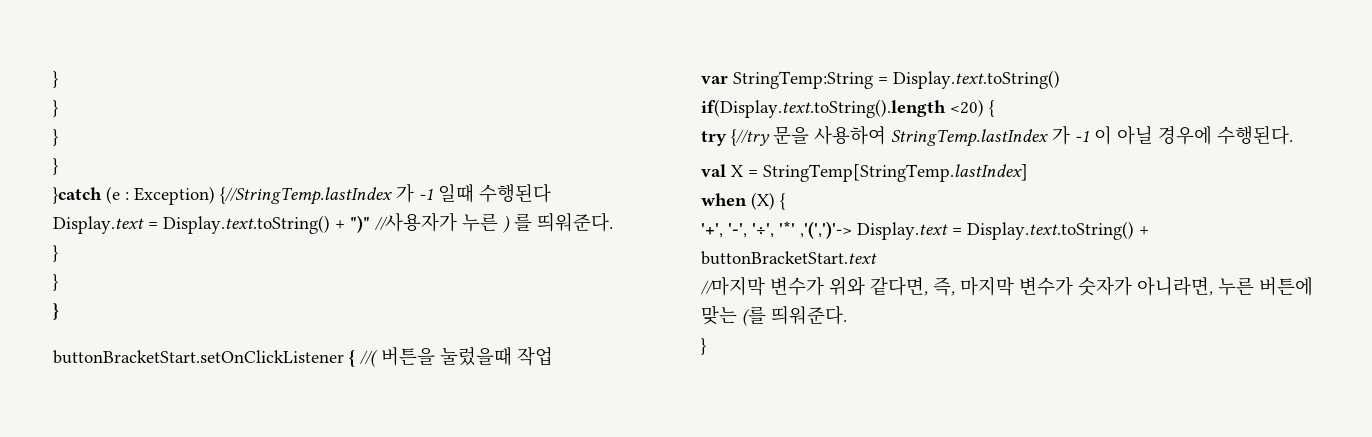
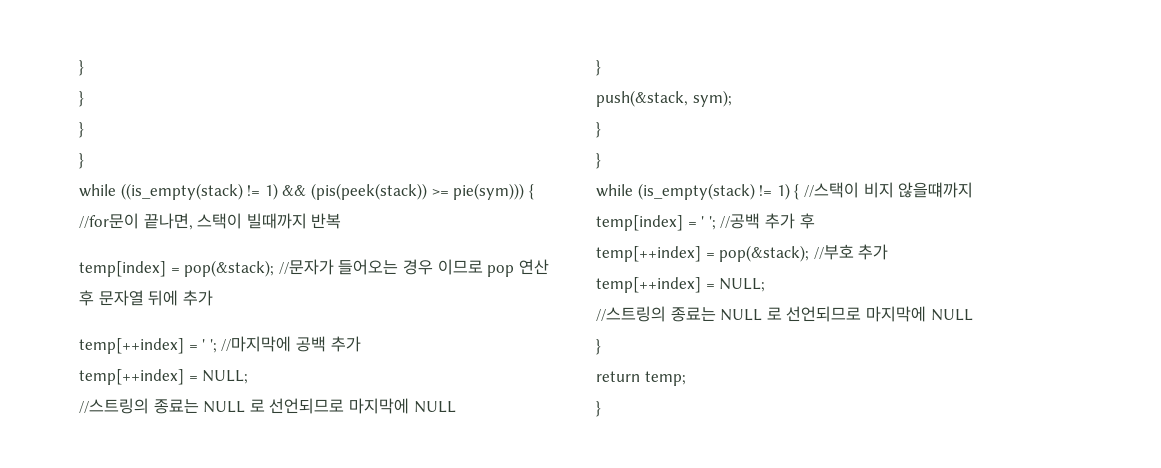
- }catch (e : Exception) {//StringTemp.lastIndex 가 -1 일때 수행된다
- Display.text = Display.text.toString() + ")" //사용자가 누른 ) 를 띄워준다.
+ while ((is_empty(stack) != 1) && (pis(peek(stack)) >= pie(sym))) { //for문이 끝나면, 스택이 빌때까지 반복
+ temp[index] = pop(&stack); //문자가 들어오는 경우 이므로 pop 연산 후 문자열 뒤에 추가
+ temp[++index] = ' '; //마지막에 공백 추가
+ temp[++index] = NULL;
+ //스트링의 종료는 NULL 로 선언되므로 마지막에 NULL
+ }
+ push(&stack, sym);
  }
  }
+ while (is_empty(stack) != 1) { //스택이 비지 않을떄까지
+ temp[index] = ' '; //공백 추가 후
+ temp[++index] = pop(&stack); //부호 추가
+ temp[++index] = NULL;
+ //스트링의 종료는 NULL 로 선언되므로 마지막에 NULL
  }
- buttonBracketStart.setOnClickListener { //( 버튼을 눌렀을때 작업
- var StringTemp:String = Display.text.toString()
- if(Display.text.toString().length <20) {
- try {//try 문을 사용하여 StringTemp.lastIndex 가 -1 이 아닐 경우에 수행된다.
- val X = StringTemp[StringTemp.lastIndex]
- when (X) {
- '+', '-', '÷', '*' ,'(',')'-> Display.text = Display.text.toString() + buttonBracketStart.text
- //마지막 변수가 위와 같다면, 즉, 마지막 변수가 숫자가 아니라면, 누른 버튼에 맞는 (를 띄워준다.
+ return temp;

